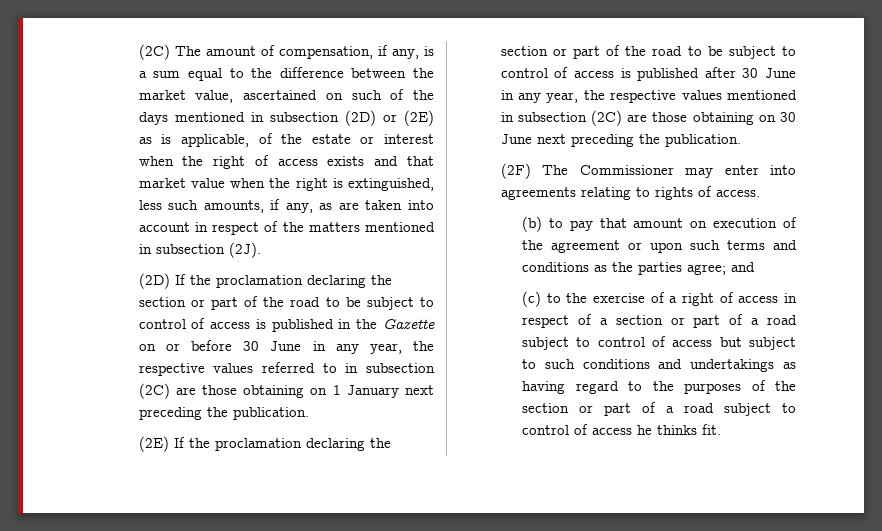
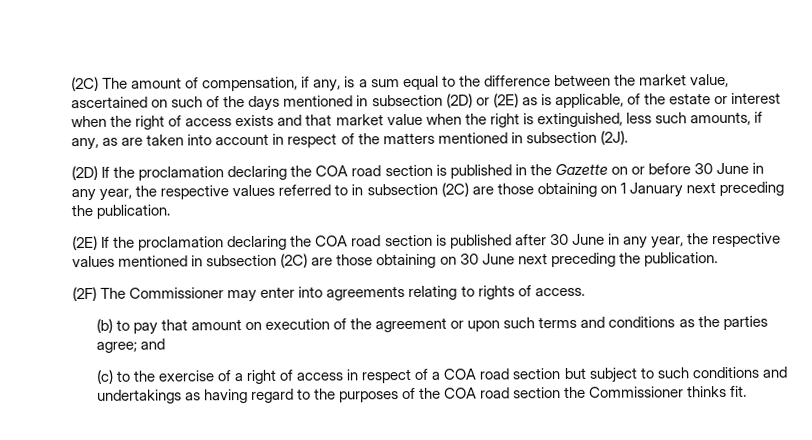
- (2D) If the proclamation declaring the section or part of the road to be subject to control of access is published in the Gazette on or before 30 June in any year, the respective values referred to in subsection (2C) are those obtaining on 1 January next preceding the publication.
+ (2D) If the proclamation declaring the COA road section is published in the Gazette on or before 30 June in any year, the respective values referred to in subsection (2C) are those obtaining on 1 January next preceding the publication.
- (2E) If the proclamation declaring the section or part of the road to be subject to control of access is published after 30 June in any year, the respective values mentioned in subsection (2C) are those obtaining on 30 June next preceding the publication.
+ (2E) If the proclamation declaring the COA road section is published after 30 June in any year, the respective values mentioned in subsection (2C) are those obtaining on 30 June next preceding the publication.
- (c) to the exercise of a right of access in respect of a section or part of a road subject to control of access but subject to such conditions and undertakings as having regard to the purposes of the section or part of a road subject to control of access he thinks fit.
+ (c) to the exercise of a right of access in respect of a COA road section but subject to such conditions and undertakings as having regard to the purposes of the COA road section the Commissioner thinks fit.

